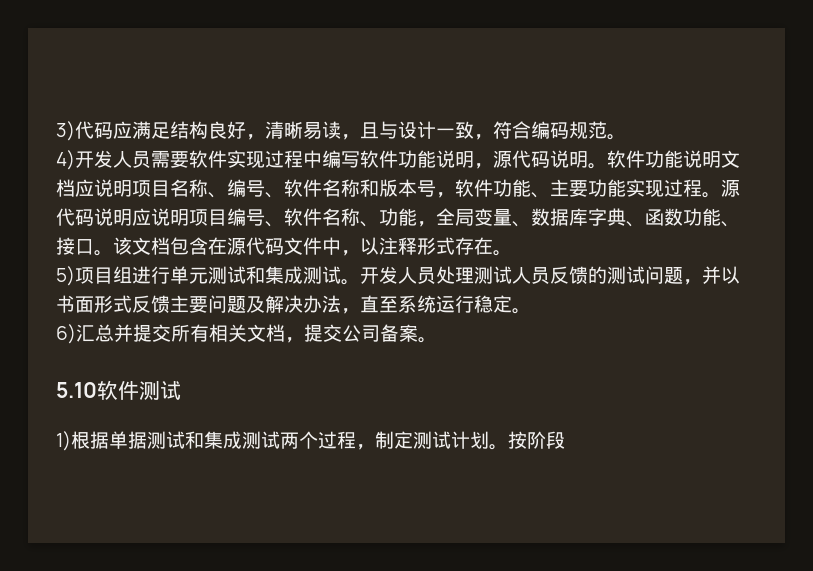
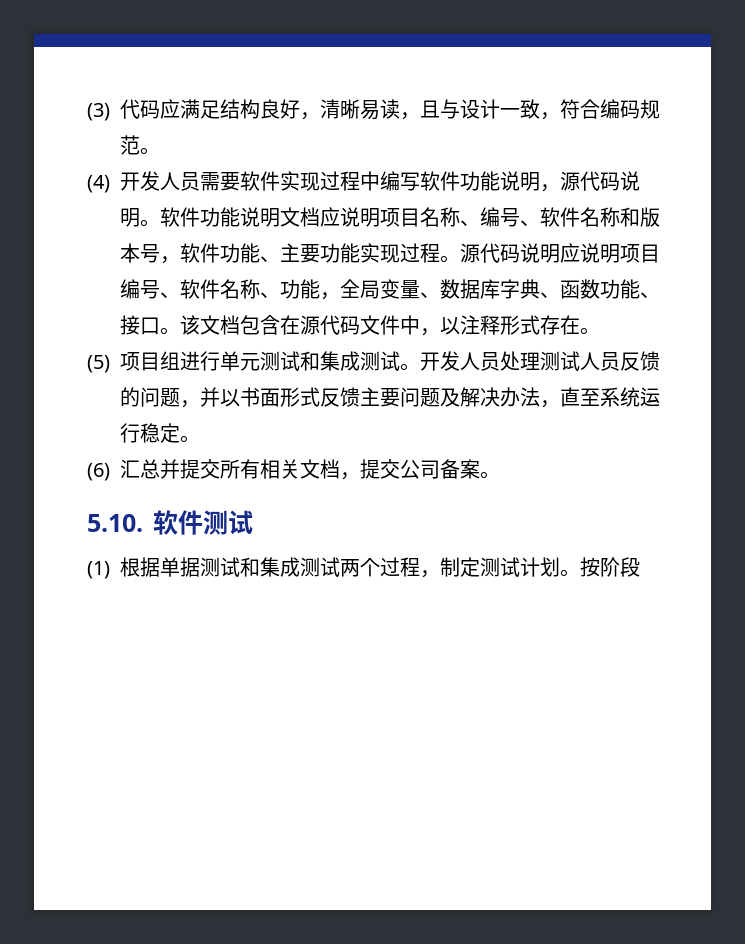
- 3)代码应满足结构良好，清晰易读，且与设计一致，符合编码规范。
+ (3)代码应满足结构良好，清晰易读，且与设计一致，符合编码规范。
- 4)开发人员需要软件实现过程中编写软件功能说明，源代码说明。
+ (4)开发人员需要软件实现过程中编写软件功能说明，源代码说明。
- 5)项目组进行单元测试和集成测试。
+ (5)项目组进行单元测试和集成测试。
- 开发人员处理测试人员反馈的测试问题，并以书面形式反馈主要问题及解决办法，直至系统运行稳定。
+ 开发人员处理测试人员反馈的问题，并以书面形式反馈主要问题及解决办法，直至系统运行稳定。
- 6)汇总并提交所有相关文档，提交公司备案。
+ (6)汇总并提交所有相关文档，提交公司备案。
- 5.10软件测试
+ 5.10.软件测试
- 1)根据单据测试和集成测试两个过程，制定测试计划。
+ (1)根据单据测试和集成测试两个过程，制定测试计划。

